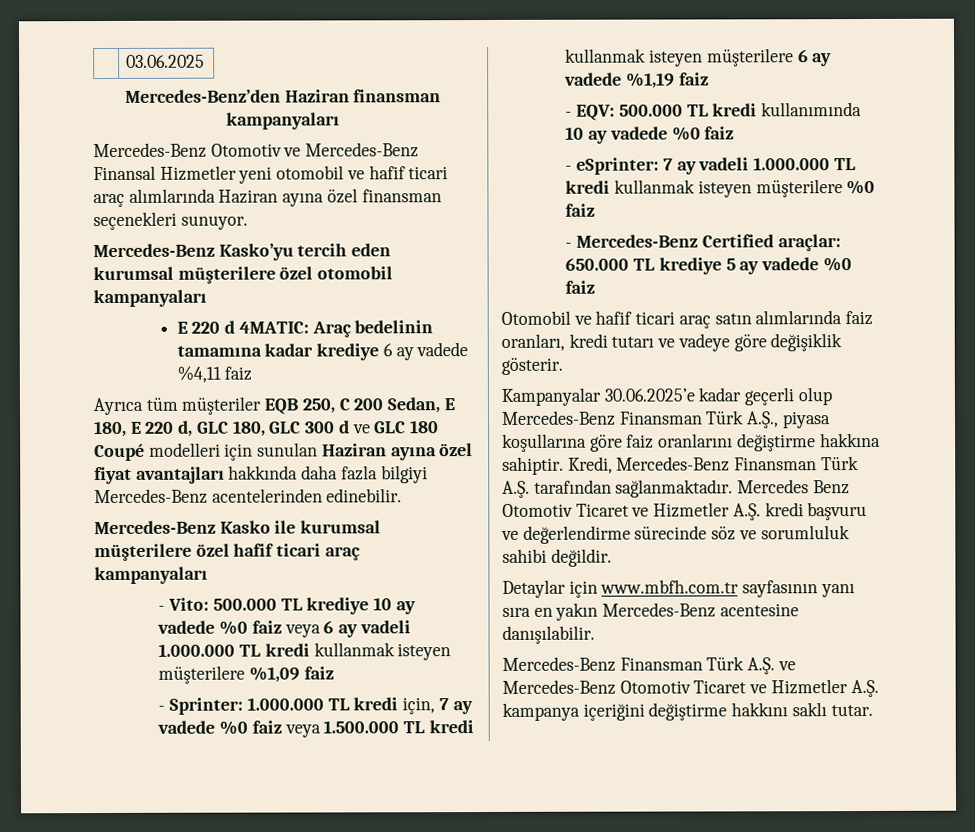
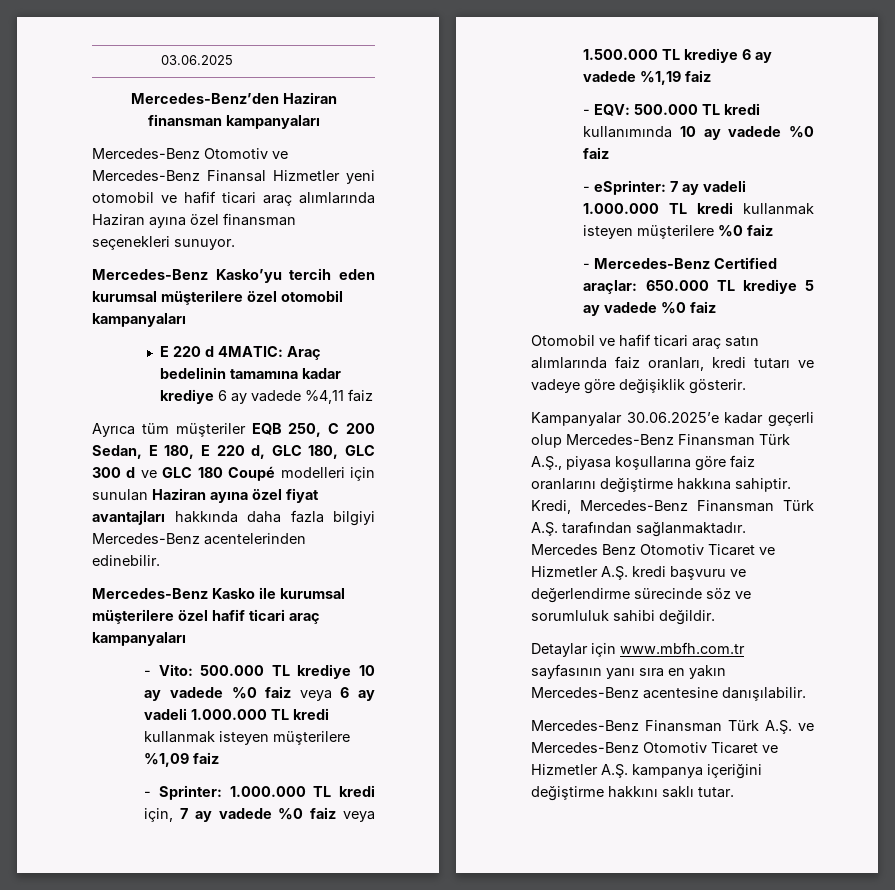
- - Sprinter: 1.000.000 TL kredi için, 7 ay vadede %0 faiz veya 1.500.000 TL kredi kullanmak isteyen müşterilere 6 ay vadede %1,19 faiz
+ - Sprinter: 1.000.000 TL kredi için, 7 ay vadede %0 faiz veya 1.500.000 TL krediye 6 ay vadede %1,19 faiz

